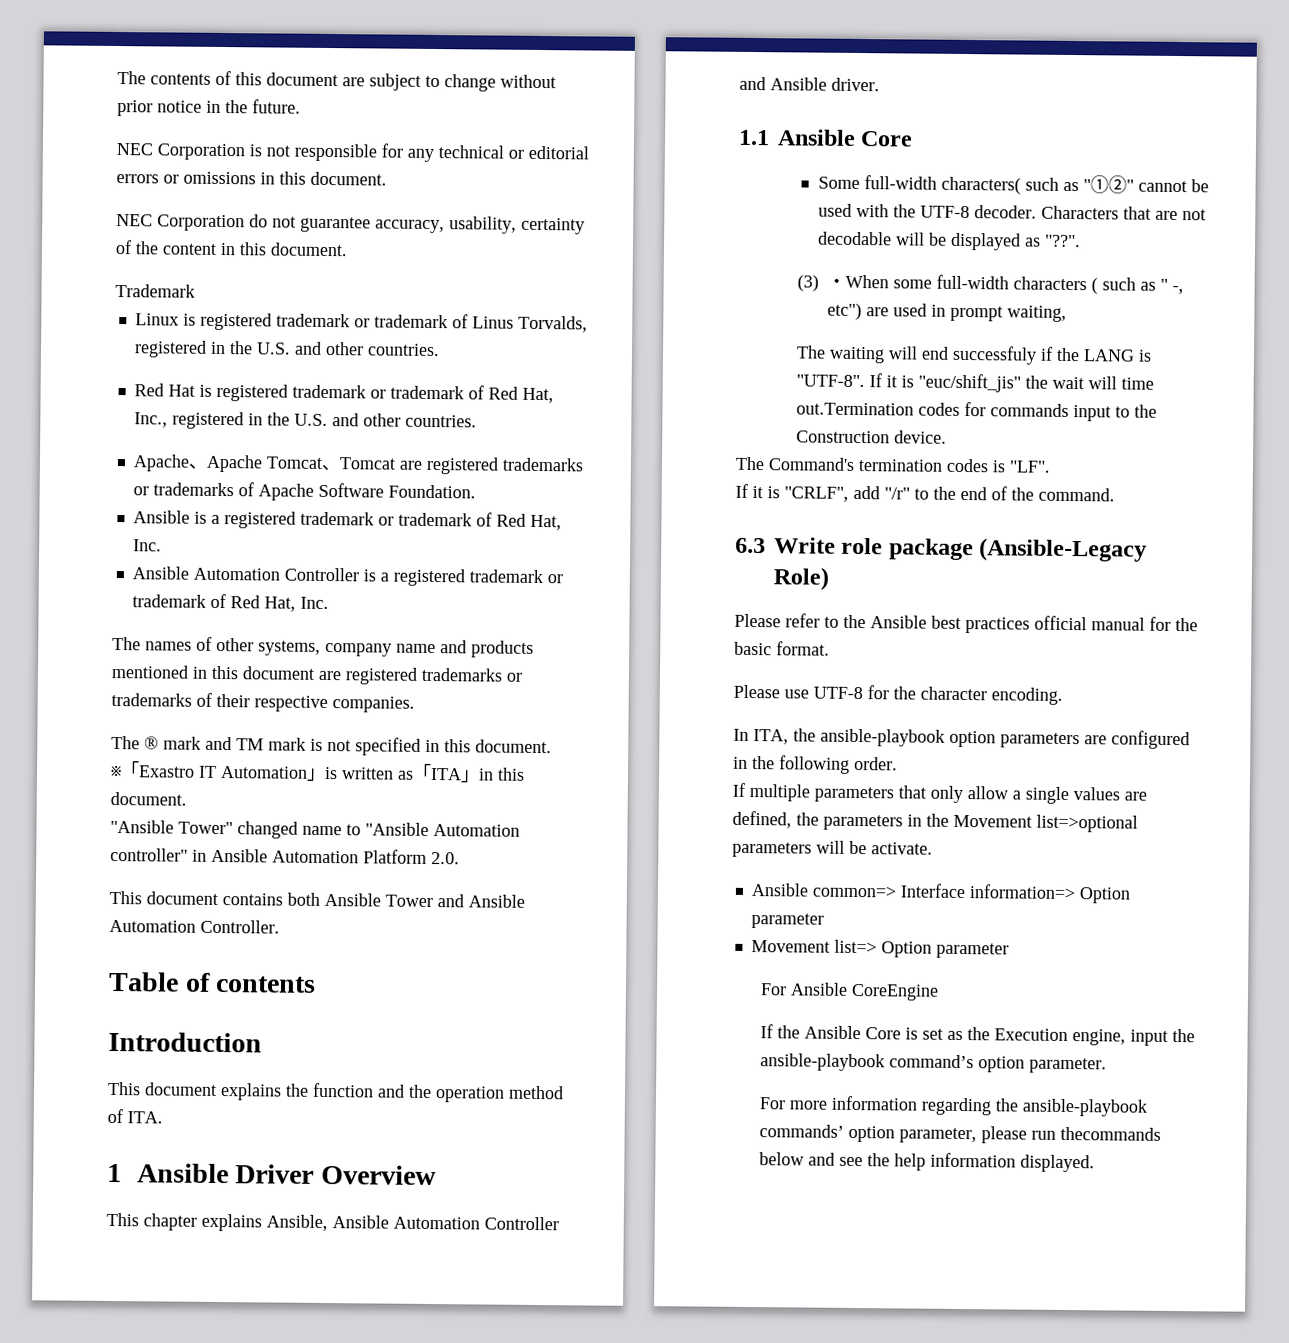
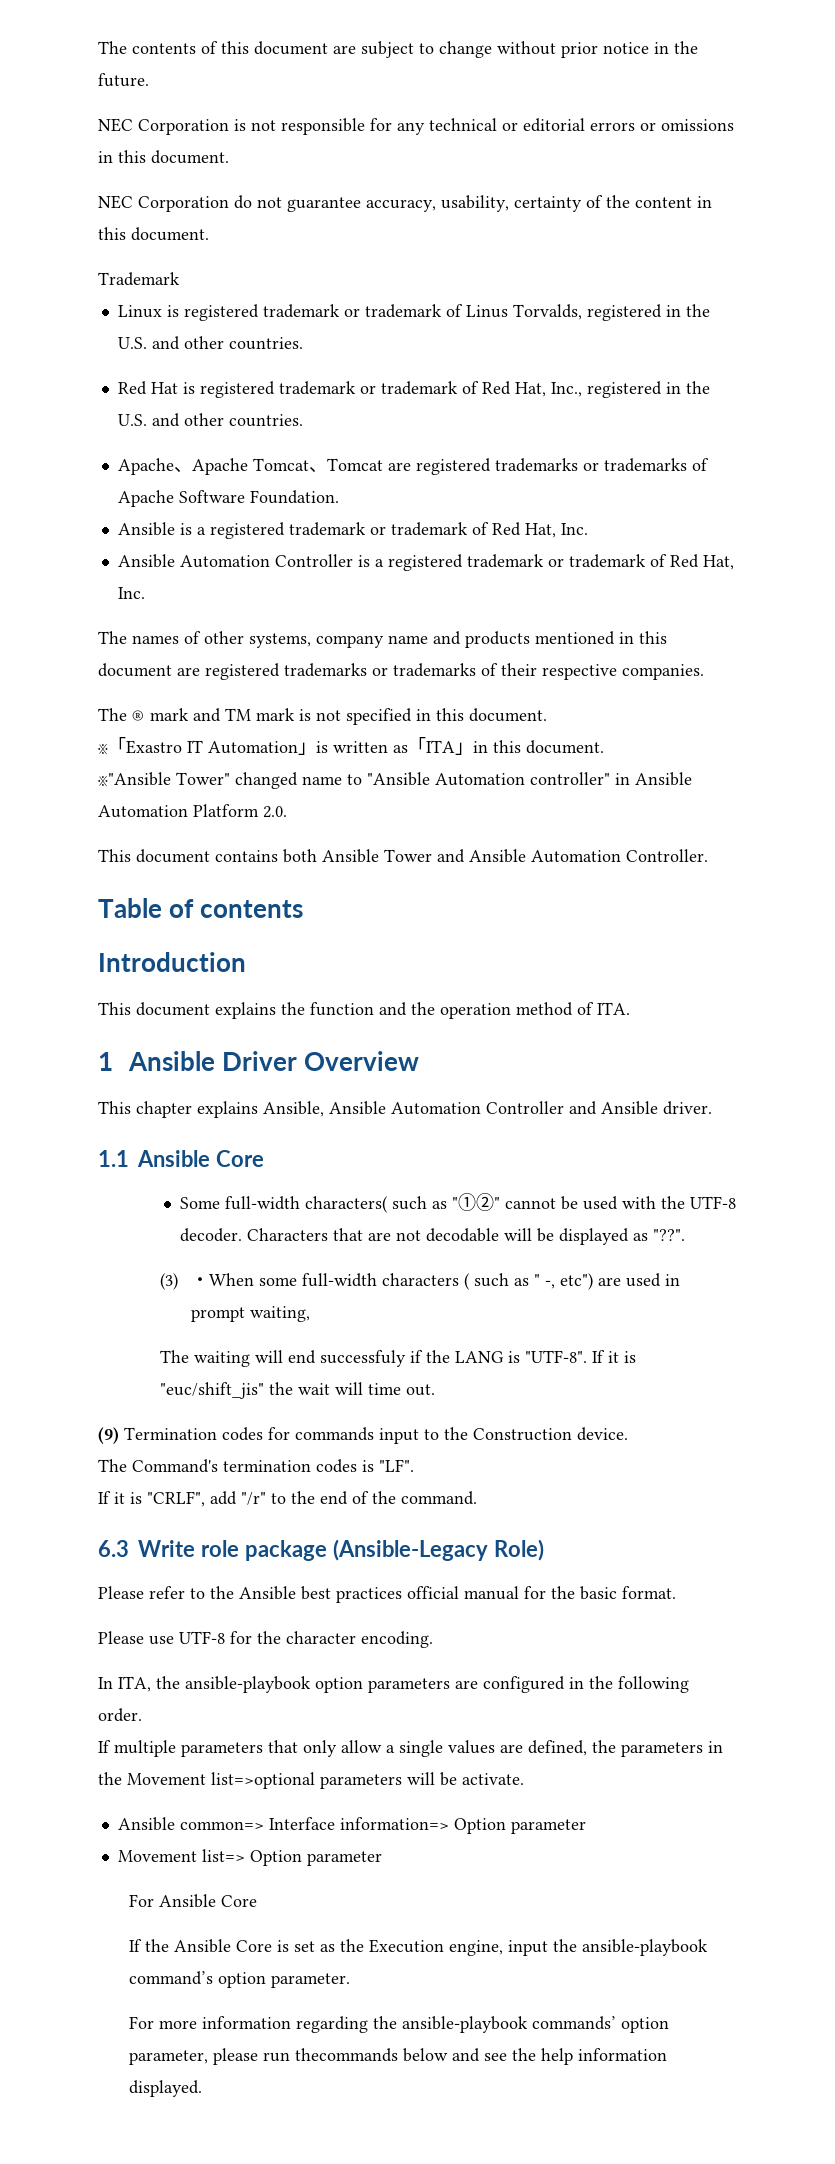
- "Ansible Tower" changed name to "Ansible Automation controller" in Ansible Automation Platform 2.0.
+ ※"Ansible Tower" changed name to "Ansible Automation controller" in Ansible Automation Platform 2.0.
- If it is "euc/shift_jis" the wait will time out.Termination codes for commands input to the Construction device.
+ If it is "euc/shift_jis" the wait will time out.
+ (9) Termination codes for commands input to the Construction device.
- For Ansible CoreEngine
+ For Ansible Core

